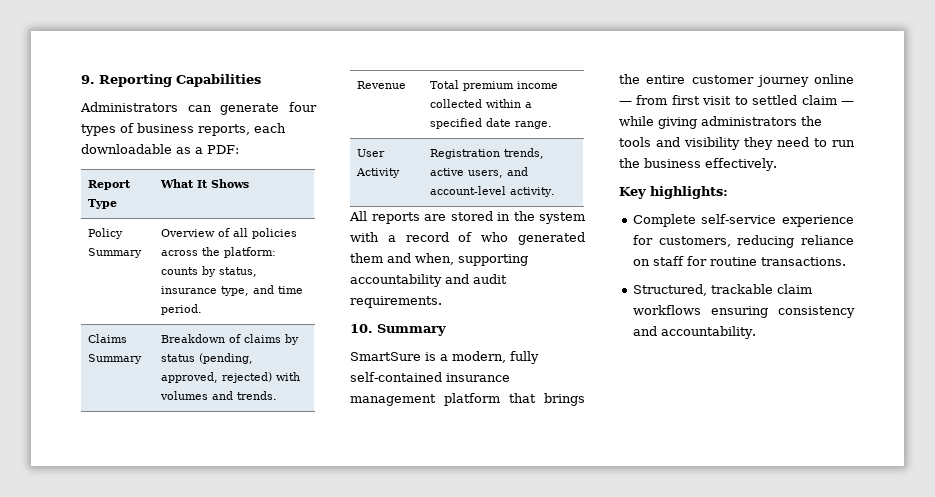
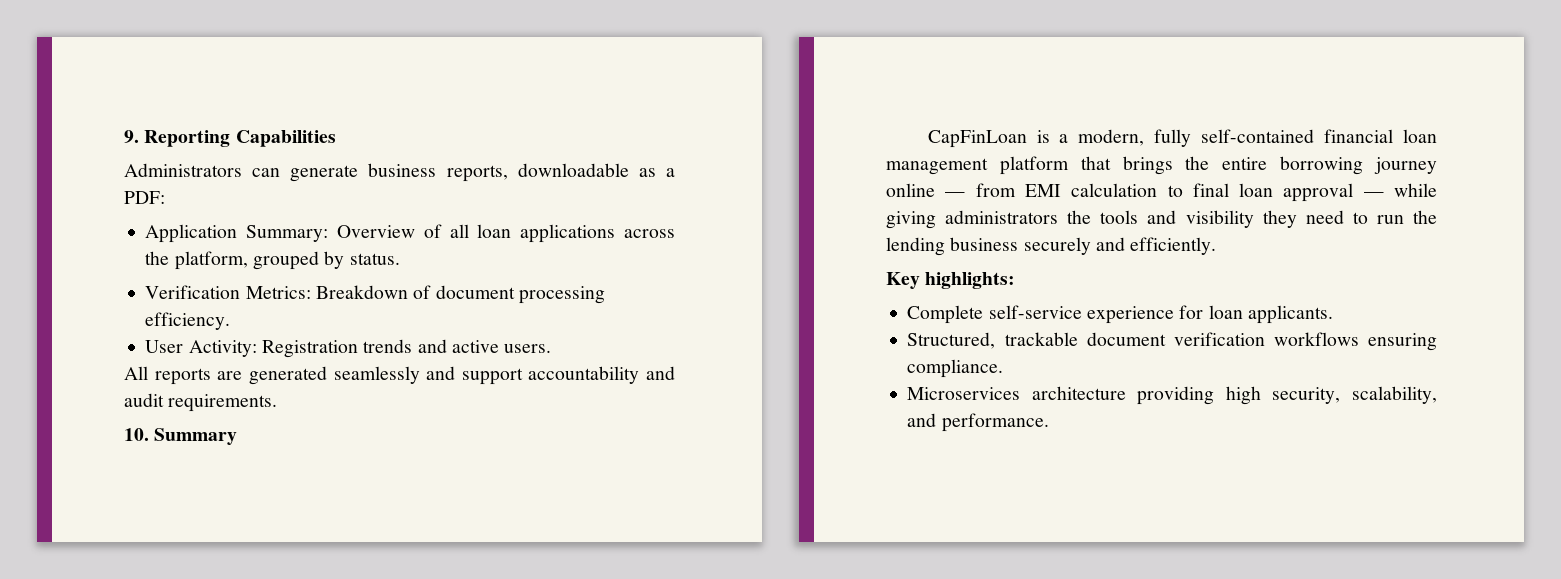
- Administrators can generate four types of business reports, each downloadable as a PDF:
+ Administrators can generate business reports, downloadable as a PDF:
- Report Type | What It Shows
- Policy Summary | Overview of all policies across the platform: counts by status, insurance type, and time period.
- Claims Summary | Breakdown of claims by status (pending, approved, rejected) with volumes and trends.
- Revenue | Total premium income collected within a specified date range.
- User Activity | Registration trends, active users, and account-level activity.
- All reports are stored in the system with a record of who generated them and when, supporting accountability and audit requirements.
+ Application Summary: Overview of all loan applications across the platform, grouped by status.
+ Verification Metrics: Breakdown of document processing efficiency.
+ User Activity: Registration trends and active users.
+ All reports are generated seamlessly and support accountability and audit requirements.
- SmartSure is a modern, fully self-contained insurance management platform that brings the entire customer journey online — from first visit to settled claim — while giving administrators the tools and visibility they need to run the business effectively.
+ CapFinLoan is a modern, fully self-contained financial loan management platform that brings the entire borrowing journey online — from EMI calculation to final loan approval — while giving administrators the tools and visibility they need to run the lending business securely and efficiently.
- Complete self-service experience for customers, reducing reliance on staff for routine transactions.
- Structured, trackable claim workflows ensuring consistency and accountability.
+ Complete self-service experience for loan applicants.
+ Structured, trackable document verification workflows ensuring compliance.
+ Microservices architecture providing high security, scalability, and performance.

